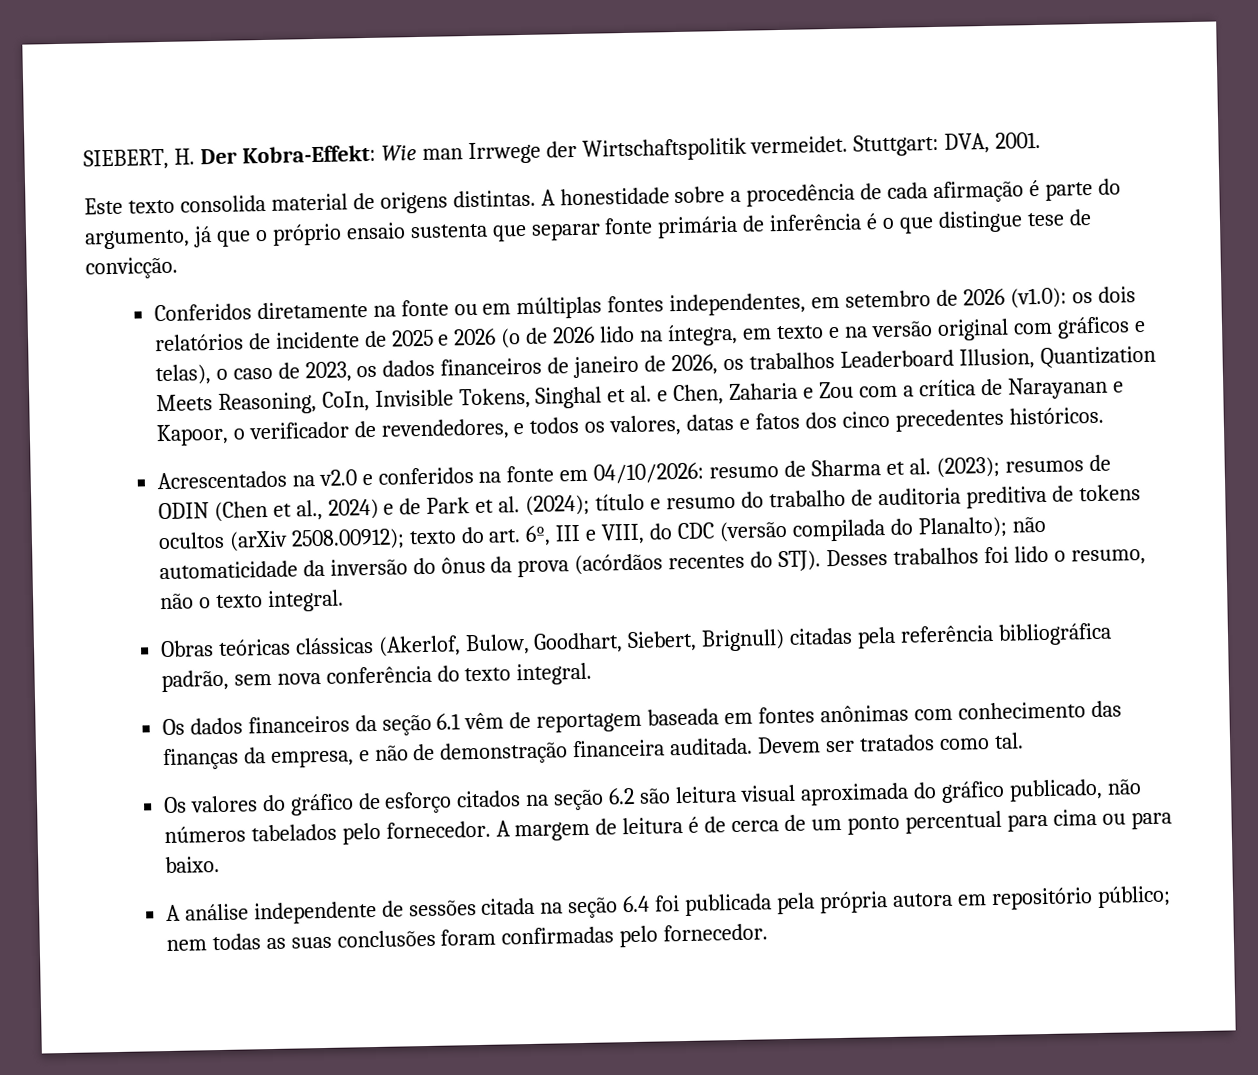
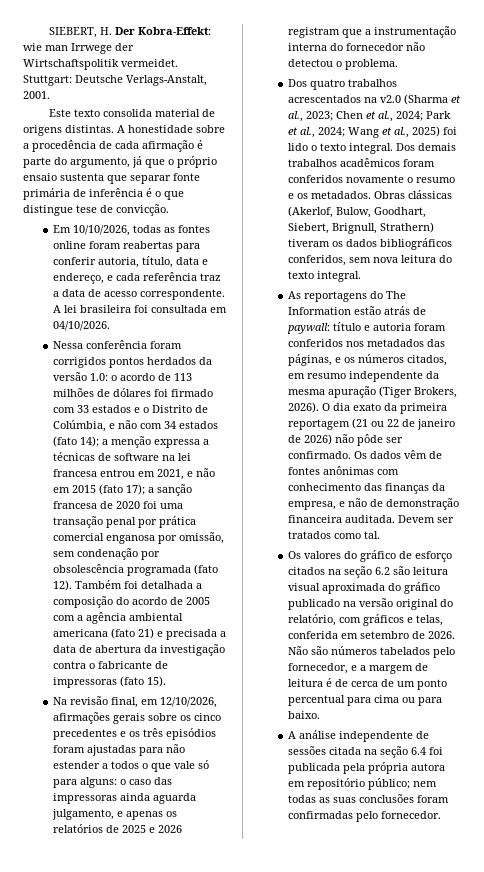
- SIEBERT, H. Der Kobra-Effekt: Wie man Irrwege der Wirtschaftspolitik vermeidet.
+ SIEBERT, H. Der Kobra-Effekt: wie man Irrwege der Wirtschaftspolitik vermeidet.
- Stuttgart: DVA, 2001.
+ Stuttgart: Deutsche Verlags-Anstalt, 2001.
- Conferidos diretamente na fonte ou em múltiplas fontes independentes, em setembro de 2026 (v1.0): os dois relatórios de incidente de 2025 e 2026 (o de 2026 lido na íntegra, em texto e na versão original com gráficos e telas), o caso de 2023, os dados financeiros de janeiro de 2026, os trabalhos Leaderboard Illusion, Quantization Meets Reasoning, CoIn, Invisible Tokens, Singhal et al. e Chen, Zaharia e Zou com a crítica de Narayanan e Kapoor, o verificador de revendedores, e todos os valores, datas e fatos dos cinco precedentes históricos.
- Acrescentados na v2.0 e conferidos na fonte em 04/10/2026: resumo de Sharma et al. (2023); resumos de ODIN (Chen et al., 2024) e de Park et al. (2024); título e resumo do trabalho de auditoria preditiva de tokens ocultos (arXiv 2508.00912); texto do art. 6º, III e VIII, do CDC (versão compilada do Planalto); não automaticidade da inversão do ônus da prova (acórdãos recentes do STJ). Desses trabalhos foi lido o resumo, não o texto integral.
- Obras teóricas clássicas (Akerlof, Bulow, Goodhart, Siebert, Brignull) citadas pela referência bibliográfica padrão, sem nova conferência do texto integral.
+ Em 10/10/2026, todas as fontes online foram reabertas para conferir autoria, título, data e endereço, e cada referência traz a data de acesso correspondente. A lei brasileira foi consultada em 04/10/2026.
+ Nessa conferência foram corrigidos pontos herdados da versão 1.0: o acordo de 113 milhões de dólares foi firmado com 33 estados e o Distrito de Colúmbia, e não com 34 estados (fato 14); a menção expressa a técnicas de software na lei francesa entrou em 2021, e não em 2015 (fato 17); a sanção francesa de 2020 foi uma transação penal por prática comercial enganosa por omissão, sem condenação por obsolescência programada (fato 12). Também foi detalhada a composição do acordo de 2005 com a agência ambiental americana (fato 21) e precisada a data de abertura da investigação contra o fabricante de impressoras (fato 15).
+ Na revisão final, em 12/10/2026, afirmações gerais sobre os cinco precedentes e os três episódios foram ajustadas para não estender a todos o que vale só para alguns: o caso das impressoras ainda aguarda julgamento, e apenas os relatórios de 2025 e 2026 registram que a instrumentação interna do fornecedor não detectou o problema.
+ Dos quatro trabalhos acrescentados na v2.0 (Sharma et al., 2023; Chen et al., 2024; Park et al., 2024; Wang et al., 2025) foi lido o texto integral. Dos demais trabalhos acadêmicos foram conferidos novamente o resumo e os metadados. Obras clássicas (Akerlof, Bulow, Goodhart, Siebert, Brignull, Strathern) tiveram os dados bibliográficos conferidos, sem nova leitura do texto integral.
- Os dados financeiros da seção 6.1 vêm de reportagem baseada em fontes anônimas com conhecimento das finanças da empresa, e não de demonstração financeira auditada.
+ As reportagens do The Information estão atrás de paywall: título e autoria foram conferidos nos metadados das páginas, e os números citados, em resumo independente da mesma apuração (Tiger Brokers, 2026). O dia exato da primeira reportagem (21 ou 22 de janeiro de 2026) não pôde ser confirmado. Os dados vêm de fontes anônimas com conhecimento das finanças da empresa, e não de demonstração financeira auditada.
- Os valores do gráfico de esforço citados na seção 6.2 são leitura visual aproximada do gráfico publicado, não números tabelados pelo fornecedor. A margem de leitura é de cerca de um ponto percentual para cima ou para baixo.
+ Os valores do gráfico de esforço citados na seção 6.2 são leitura visual aproximada do gráfico publicado na versão original do relatório, com gráficos e telas, conferida em setembro de 2026. Não são números tabelados pelo fornecedor, e a margem de leitura é de cerca de um ponto percentual para cima ou para baixo.

